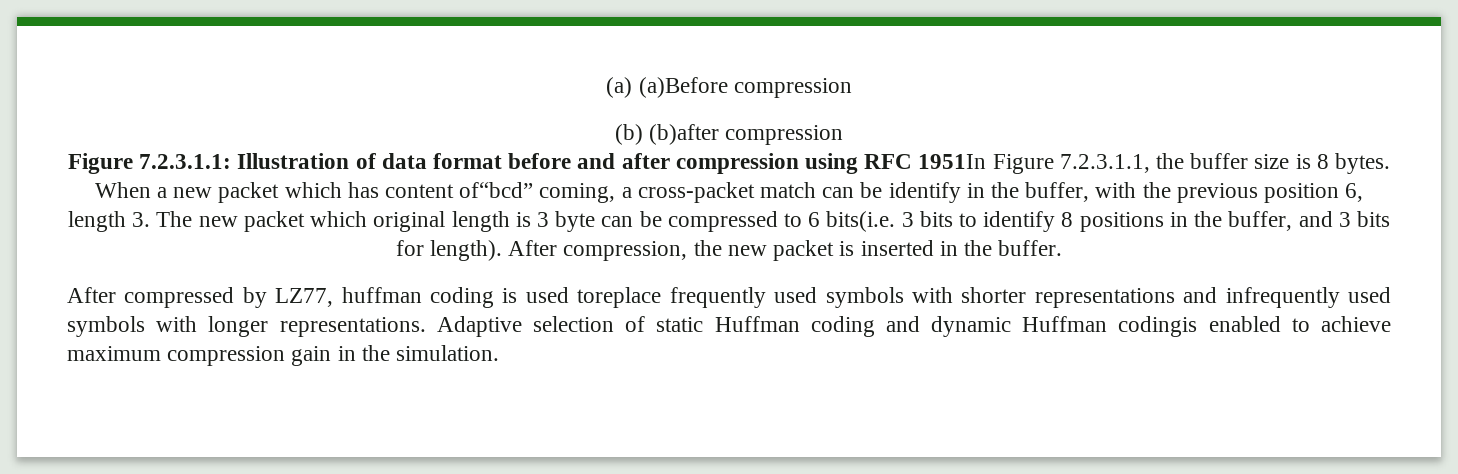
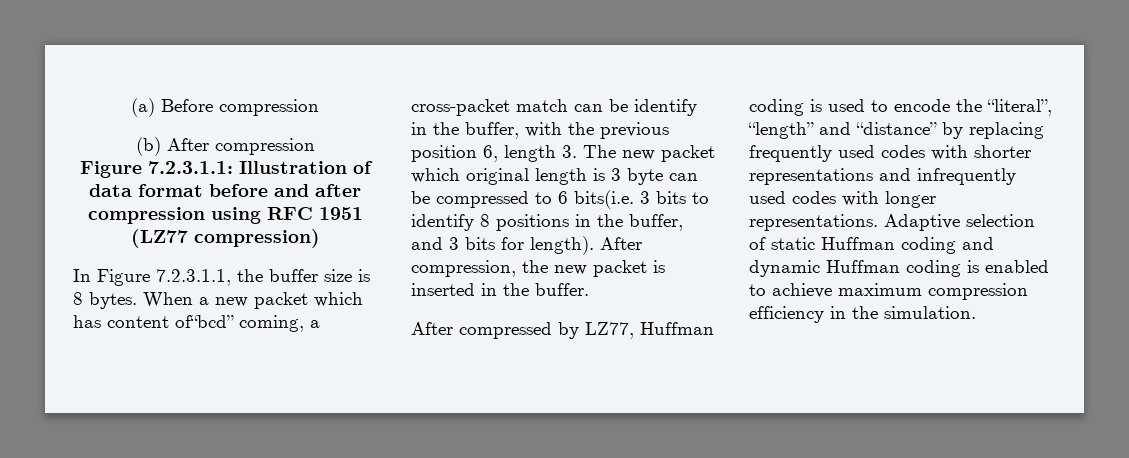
- (a) (a)Before compression
+ (a) Before compression
- (b) (b)after compression
+ (b) After compression
- Figure 7.2.3.1.1: Illustration of data format before and after compression using RFC 1951In Figure 7.2.3.1.1, the buffer size is 8 bytes.
+ Figure 7.2.3.1.1: Illustration of data format before and after compression using RFC 1951 (LZ77 compression)
+ In Figure 7.2.3.1.1, the buffer size is 8 bytes.
- After compressed by LZ77, huffman coding is used toreplace frequently used symbols with shorter representations and infrequently used symbols with longer representations.
+ After compressed by LZ77, Huffman coding is used to encode the “literal”, “length” and “distance” by replacing frequently used codes with shorter representations and infrequently used codes with longer representations.
- Adaptive selection of static Huffman coding and dynamic Huffman codingis enabled to achieve maximum compression gain in the simulation.
+ Adaptive selection of static Huffman coding and dynamic Huffman coding is enabled to achieve maximum compression efficiency in the simulation.

